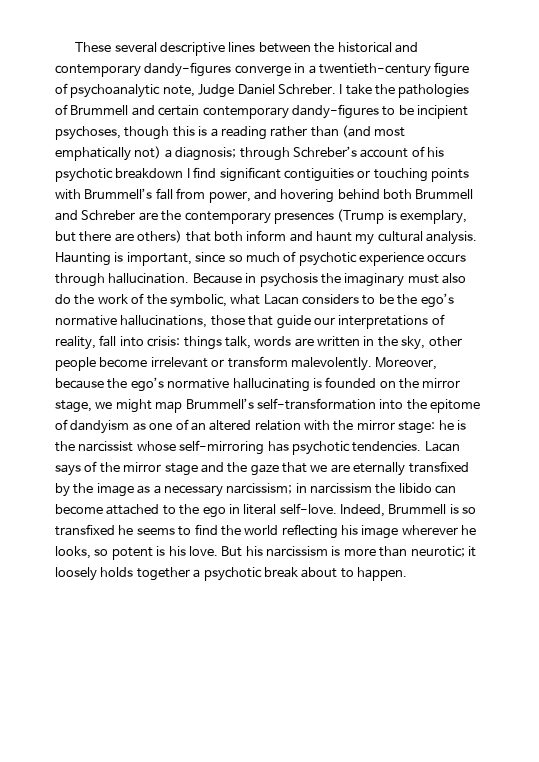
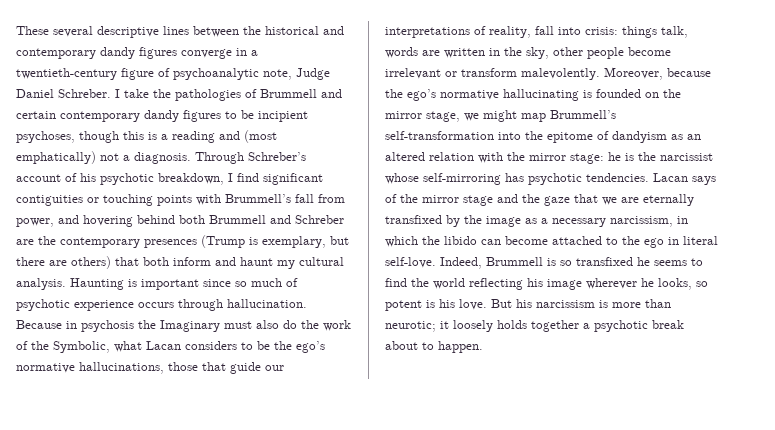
- These several descriptive lines between the historical and contemporary dandy-figures converge in a twentieth-century figure of psychoanalytic note, Judge Daniel Schreber.
+ These several descriptive lines between the historical and contemporary dandy figures converge in a twentieth-century figure of psychoanalytic note, Judge Daniel Schreber.
- I take the pathologies of Brummell and certain contemporary dandy-figures to be incipient psychoses, though this is a reading rather than (and most emphatically not) a diagnosis; through Schreber’s account of his psychotic breakdown I find significant contiguities or touching points with Brummell’s fall from power, and hovering behind both Brummell and Schreber are the contemporary presences (Trump is exemplary, but there are others) that both inform and haunt my cultural analysis.
+ I take the pathologies of Brummell and certain contemporary dandy figures to be incipient psychoses, though this is a reading and (most emphatically) not a diagnosis. Through Schreber’s account of his psychotic breakdown, I find significant contiguities or touching points with Brummell’s fall from power, and hovering behind both Brummell and Schreber are the contemporary presences (Trump is exemplary, but there are others) that both inform and haunt my cultural analysis.
- Haunting is important, since so much of psychotic experience occurs through hallucination.
+ Haunting is important since so much of psychotic experience occurs through hallucination.
- Because in psychosis the imaginary must also do the work of the symbolic, what Lacan considers to be the ego’s normative hallucinations, those that guide our interpretations of reality, fall into crisis: things talk, words are written in the sky, other people become irrelevant or transform malevolently.
+ Because in psychosis the Imaginary must also do the work of the Symbolic, what Lacan considers to be the ego’s normative hallucinations, those that guide our interpretations of reality, fall into crisis: things talk, words are written in the sky, other people become irrelevant or transform malevolently.
- Moreover, because the ego’s normative hallucinating is founded on the mirror stage, we might map Brummell’s self-transformation into the epitome of dandyism as one of an altered relation with the mirror stage: he is the narcissist whose self-mirroring has psychotic tendencies.
+ Moreover, because the ego’s normative hallucinating is founded on the mirror stage, we might map Brummell’s self-transformation into the epitome of dandyism as an altered relation with the mirror stage: he is the narcissist whose self-mirroring has psychotic tendencies.
- Lacan says of the mirror stage and the gaze that we are eternally transfixed by the image as a necessary narcissism; in narcissism the libido can become attached to the ego in literal self-love.
+ Lacan says of the mirror stage and the gaze that we are eternally transfixed by the image as a necessary narcissism, in which the libido can become attached to the ego in literal self-love.

